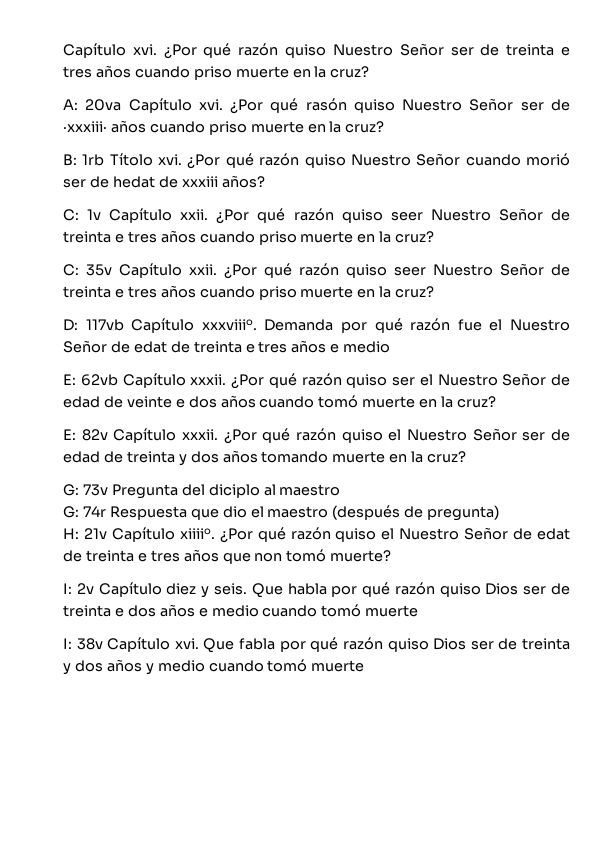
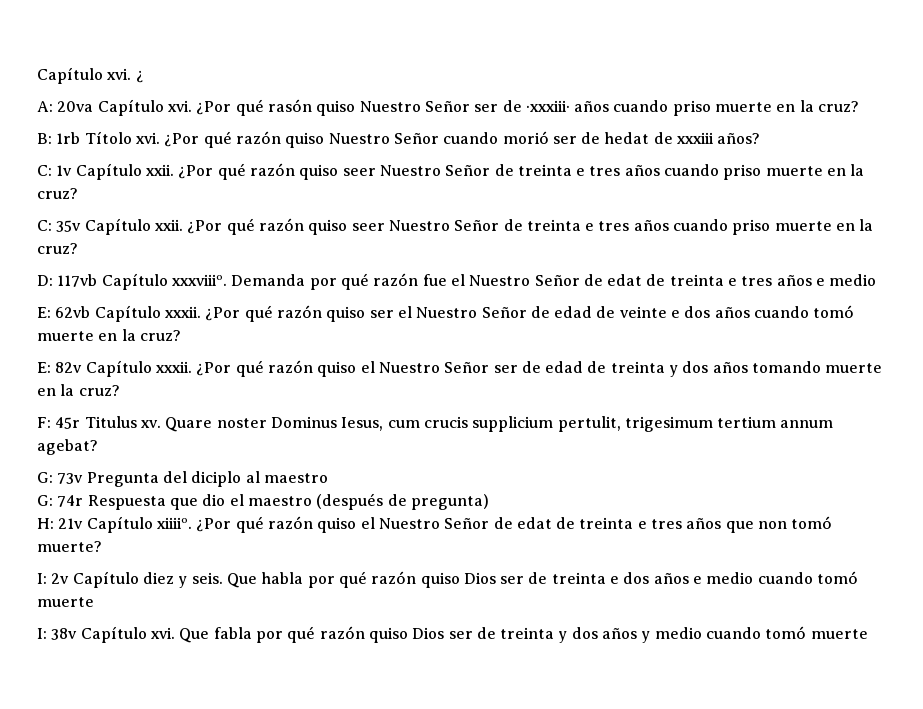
- Capítulo xvi. ¿Por qué razón quiso Nuestro Señor ser de treinta e tres años cuando priso muerte en la cruz?
+ Capítulo xvi. ¿
+ F: 45r Titulus xv. Quare noster Dominus Iesus, cum crucis supplicium pertulit, trigesimum tertium annum agebat?

